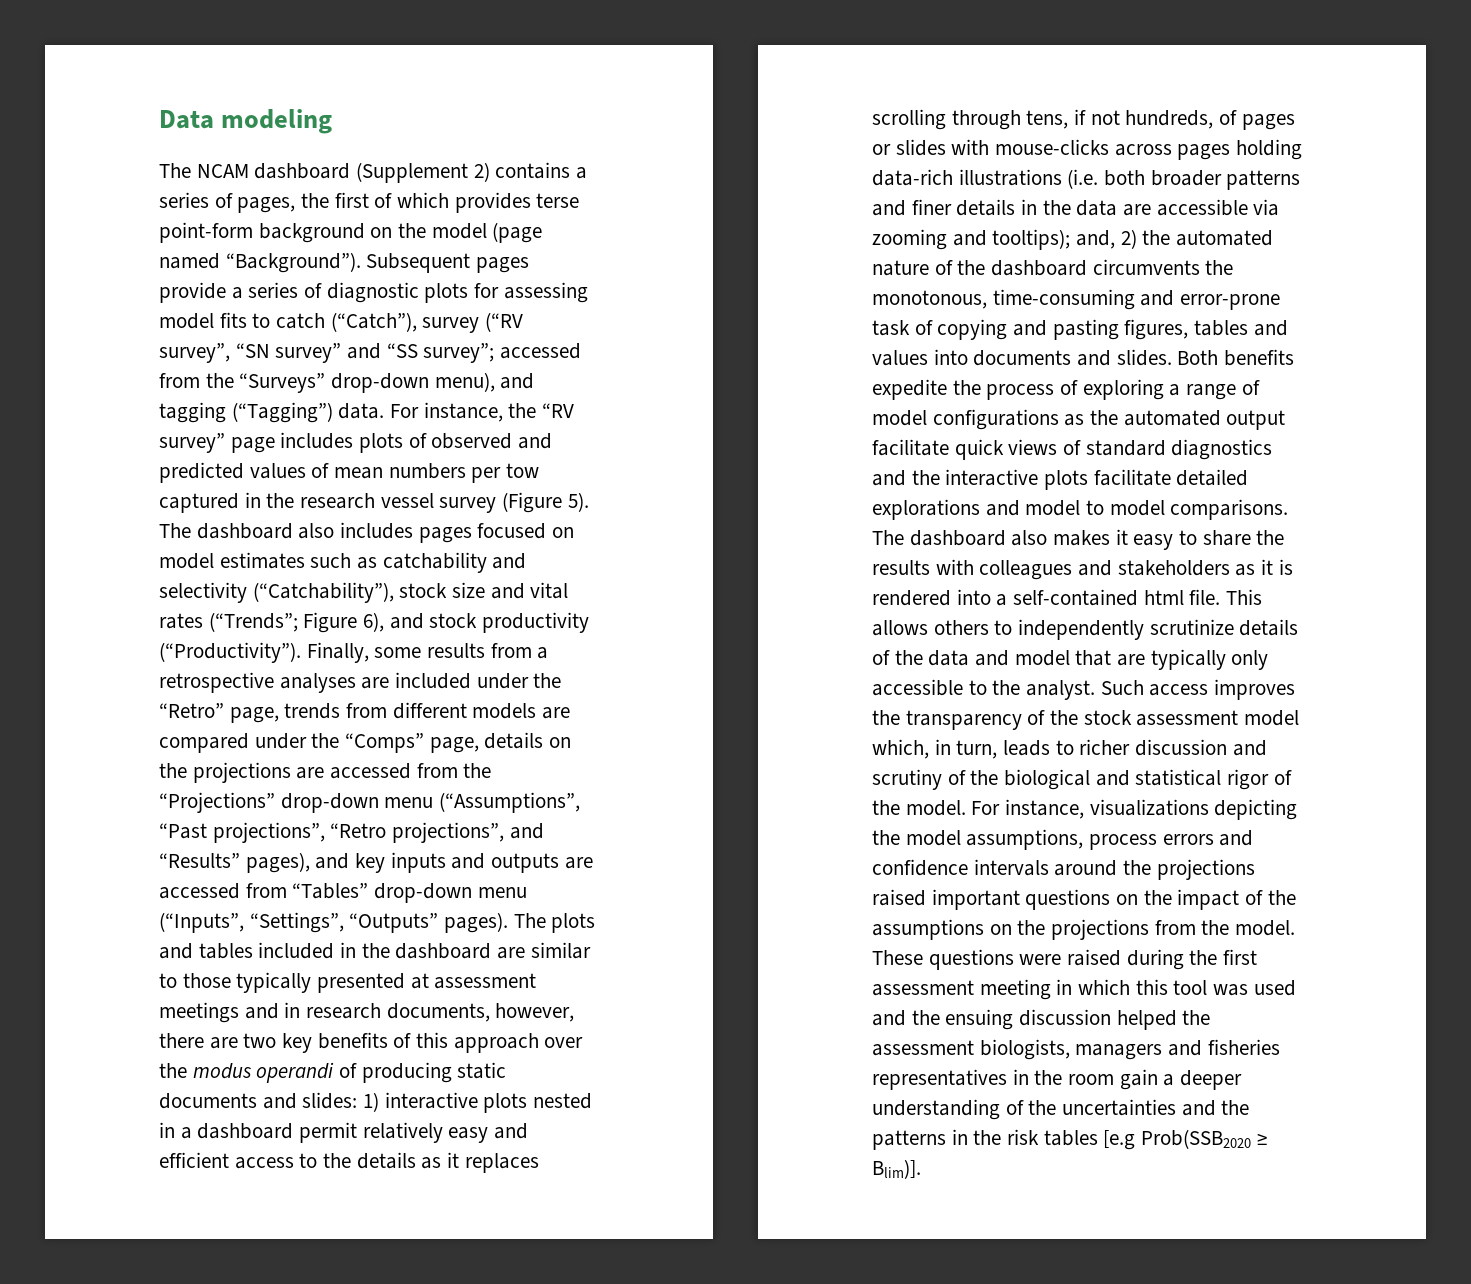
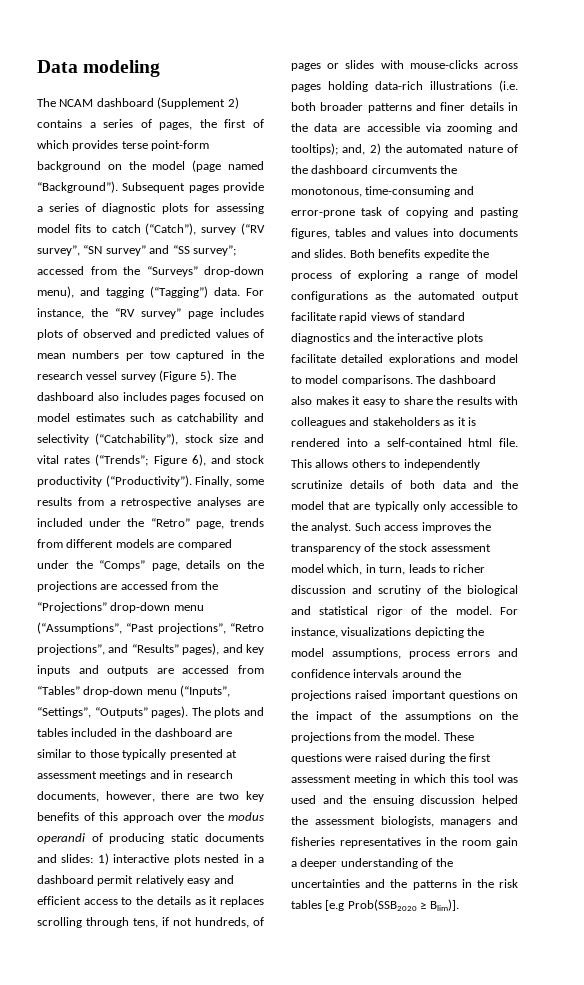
- Both benefits expedite the process of exploring a range of model configurations as the automated output facilitate quick views of standard diagnostics and the interactive plots facilitate detailed explorations and model to model comparisons.
+ Both benefits expedite the process of exploring a range of model configurations as the automated output facilitate rapid views of standard diagnostics and the interactive plots facilitate detailed explorations and model to model comparisons.
- This allows others to independently scrutinize details of the data and model that are typically only accessible to the analyst.
+ This allows others to independently scrutinize details of both data and the model that are typically only accessible to the analyst.

